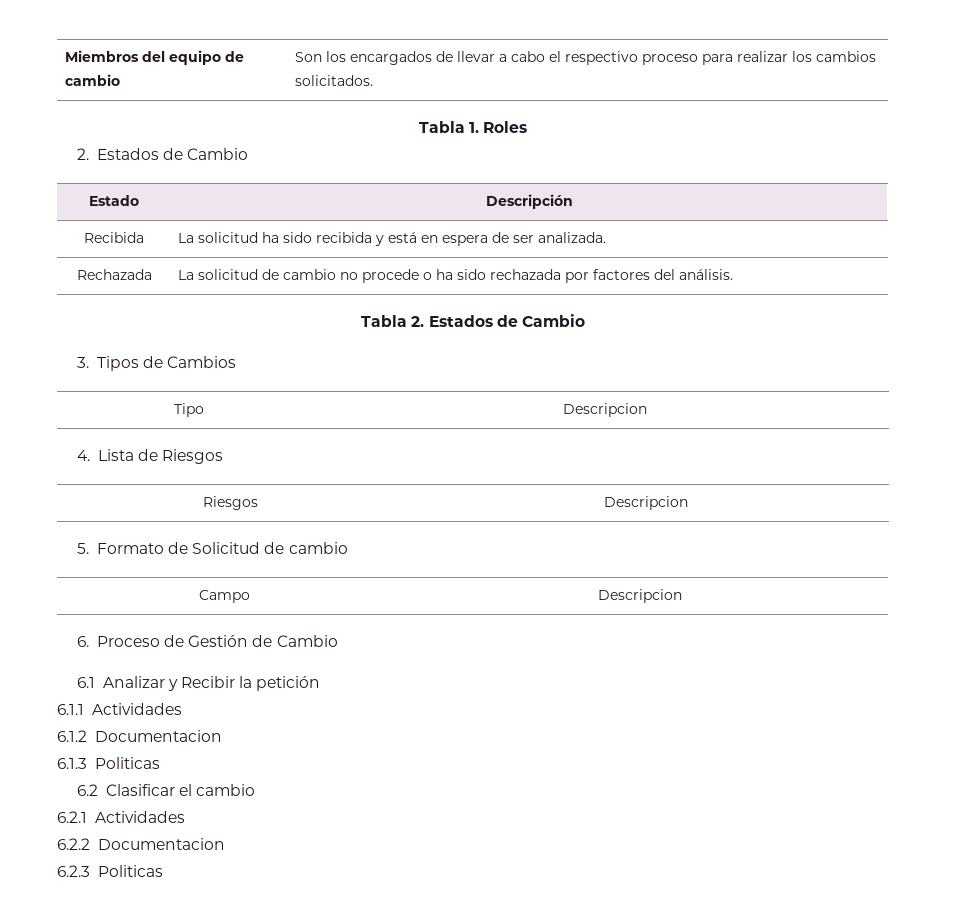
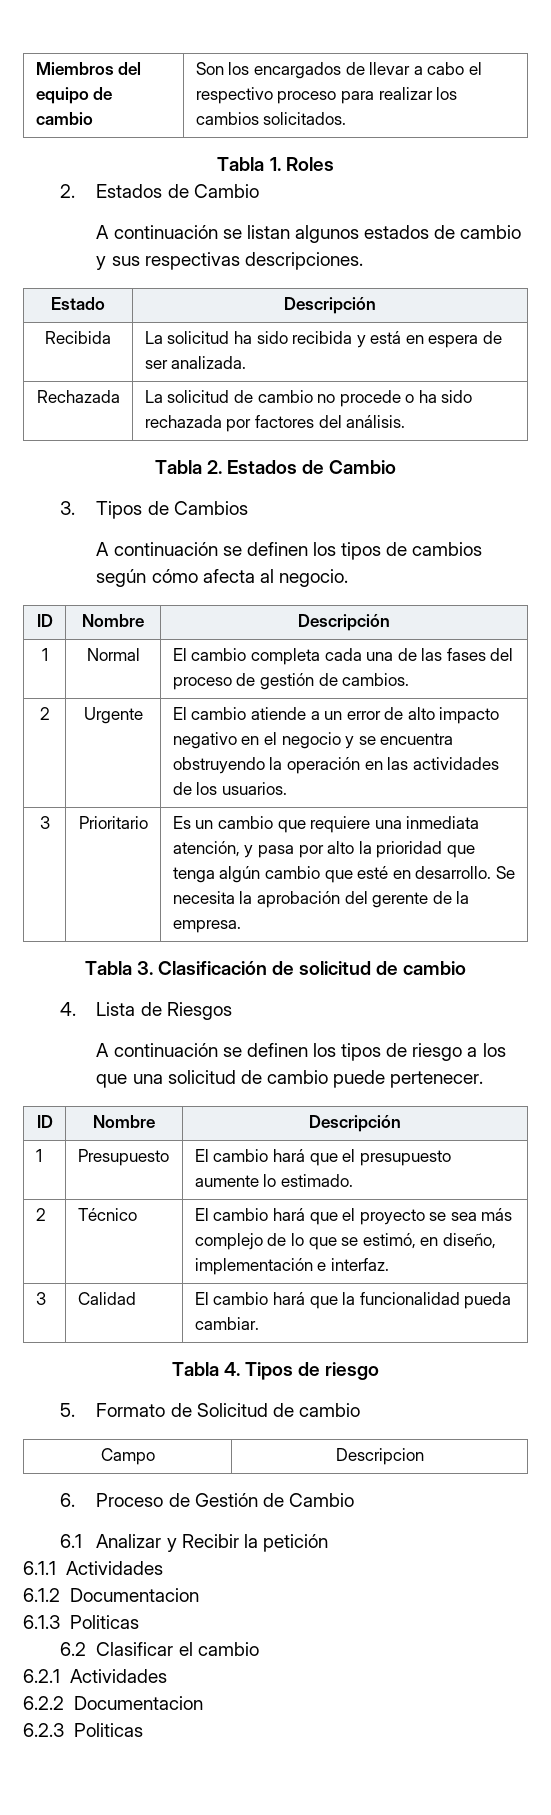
+ A continuación se listan algunos estados de cambio y sus respectivas descripciones.
- Tipo | Descripcion
+ A continuación se definen los tipos de cambios según cómo afecta al negocio.
+ ID | Nombre | Descripción
+ 1 | Normal | El cambio completa cada una de las fases del proceso de gestión de cambios.
+ 2 | Urgente | El cambio atiende a un error de alto impacto negativo en el negocio y se encuentra obstruyendo la operación en las actividades de los usuarios.
+ 3 | Prioritario | Es un cambio que requiere una inmediata atención, y pasa por alto la prioridad que tenga algún cambio que esté en desarrollo. Se necesita la aprobación del gerente de la empresa.
+ Tabla 3. Clasificación de solicitud de cambio
  4. Lista de Riesgos
- Riesgos | Descripcion
+ A continuación se definen los tipos de riesgo a los que una solicitud de cambio puede pertenecer.
+ ID | Nombre | Descripción
+ 1 | Presupuesto | El cambio hará que el presupuesto aumente lo estimado.
+ 2 | Técnico | El cambio hará que el proyecto se sea más complejo de lo que se estimó, en diseño, implementación e interfaz.
+ 3 | Calidad | El cambio hará que la funcionalidad pueda cambiar.
+ Tabla 4. Tipos de riesgo

